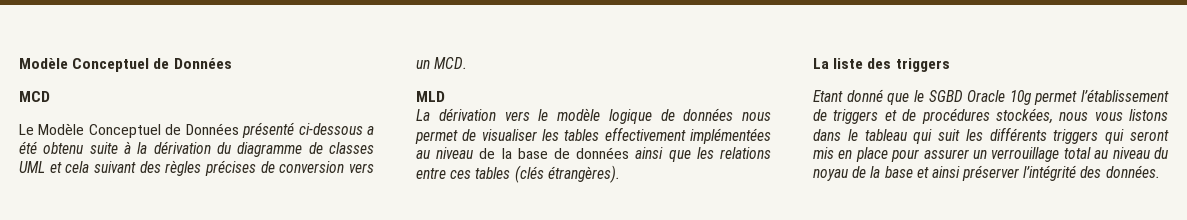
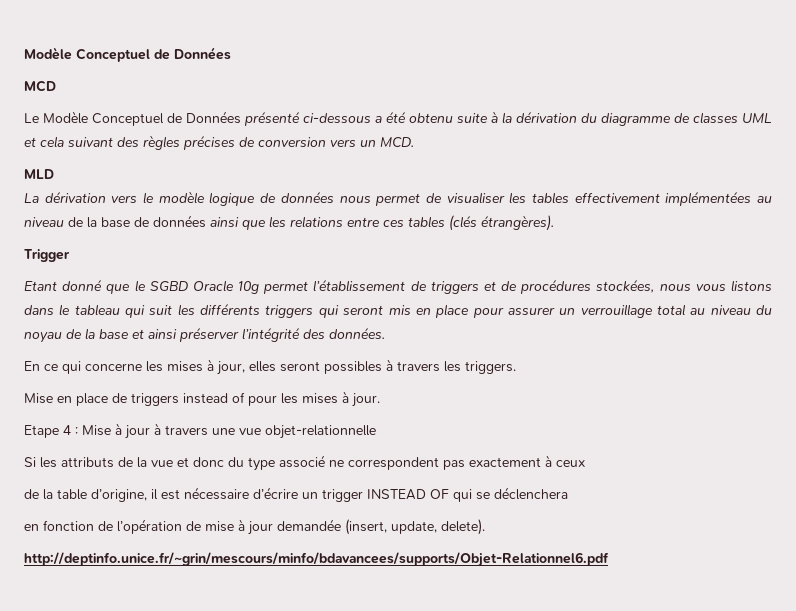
- La liste des triggers
+ Trigger
+ En ce qui concerne les mises à jour, elles seront possibles à travers les triggers.
+ Mise en place de triggers instead of pour les mises à jour.
+ Etape 4 : Mise à jour à travers une vue objet-relationnelle
+ Si les attributs de la vue et donc du type associé ne correspondent pas exactement à ceux
+ de la table d’origine, il est nécessaire d’écrire un trigger INSTEAD OF qui se déclenchera
+ en fonction de l’opération de mise à jour demandée (insert, update, delete).
+ http://deptinfo.unice.fr/~grin/mescours/minfo/bdavancees/supports/Objet-Relationnel6.pdf

